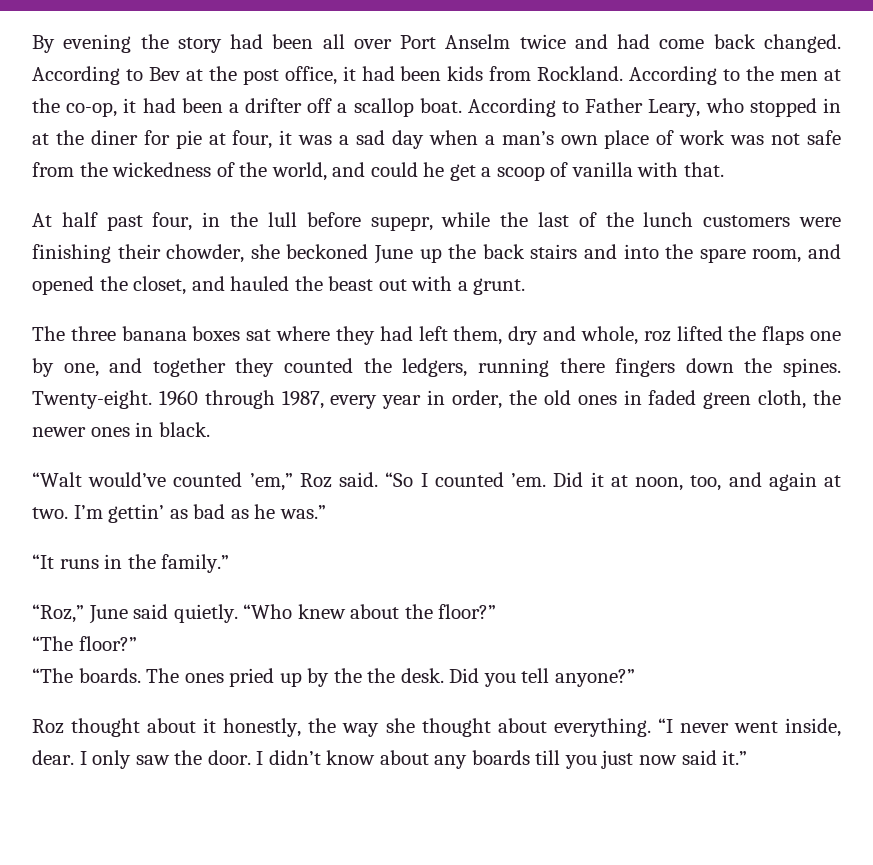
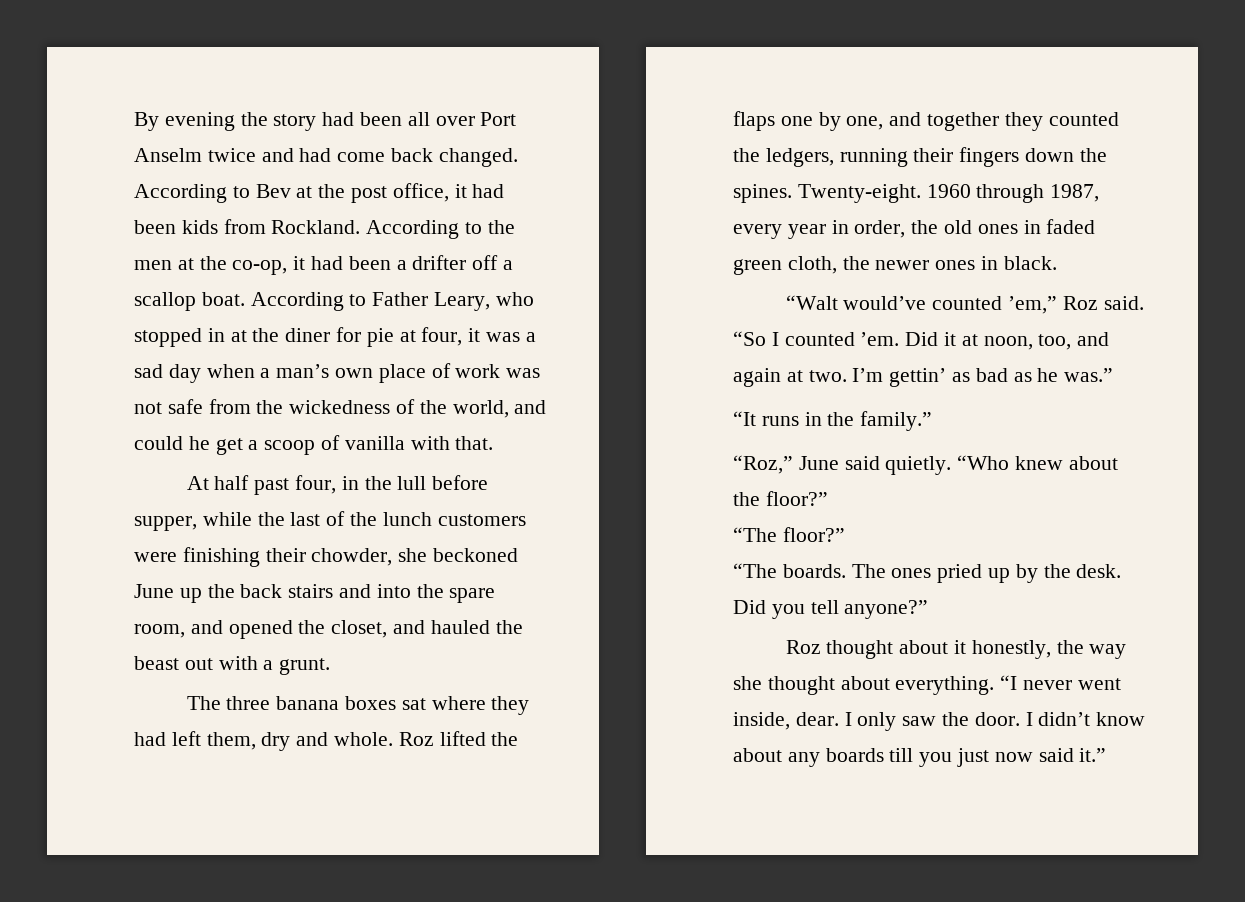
- At half past four, in the lull before supepr, while the last of the lunch customers were finishing their chowder, she beckoned June up the back stairs and into the spare room, and opened the closet, and hauled the beast out with a grunt.
+ At half past four, in the lull before supper, while the last of the lunch customers were finishing their chowder, she beckoned June up the back stairs and into the spare room, and opened the closet, and hauled the beast out with a grunt.
- The three banana boxes sat where they had left them, dry and whole, roz lifted the flaps one by one, and together they counted the ledgers, running there fingers down the spines.
+ The three banana boxes sat where they had left them, dry and whole. Roz lifted the flaps one by one, and together they counted the ledgers, running their fingers down the spines.
- The ones pried up by the the desk.
+ The ones pried up by the desk.

